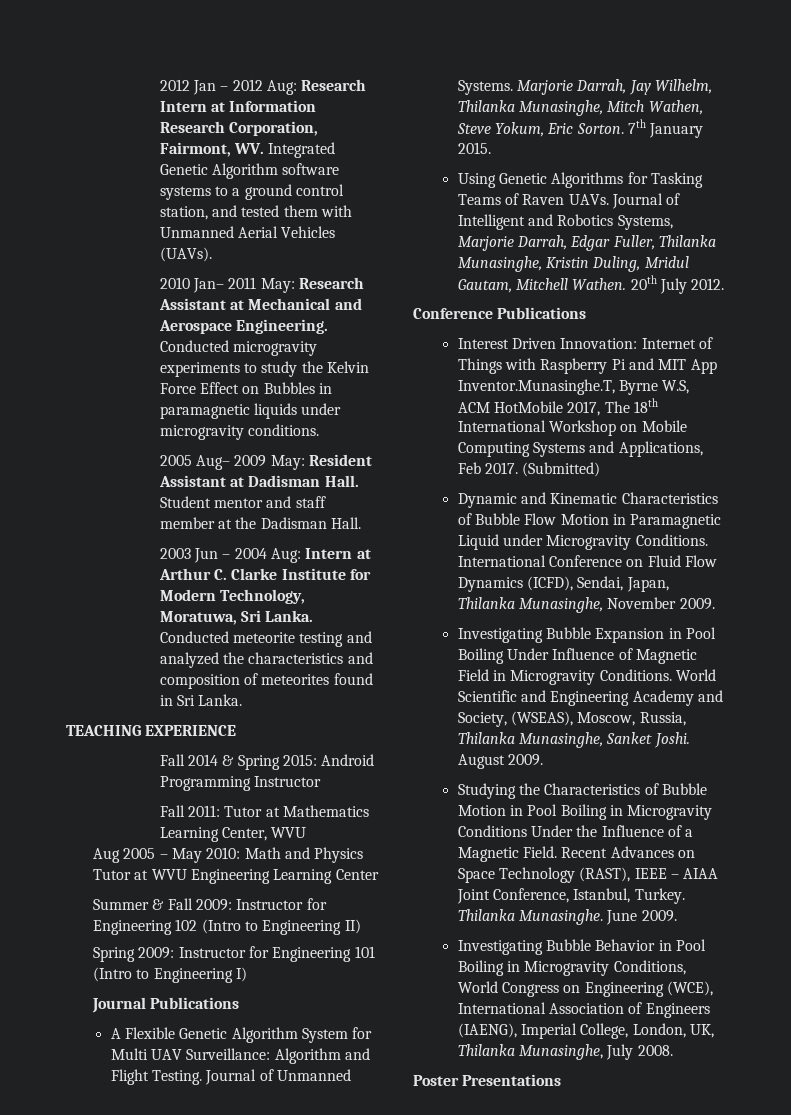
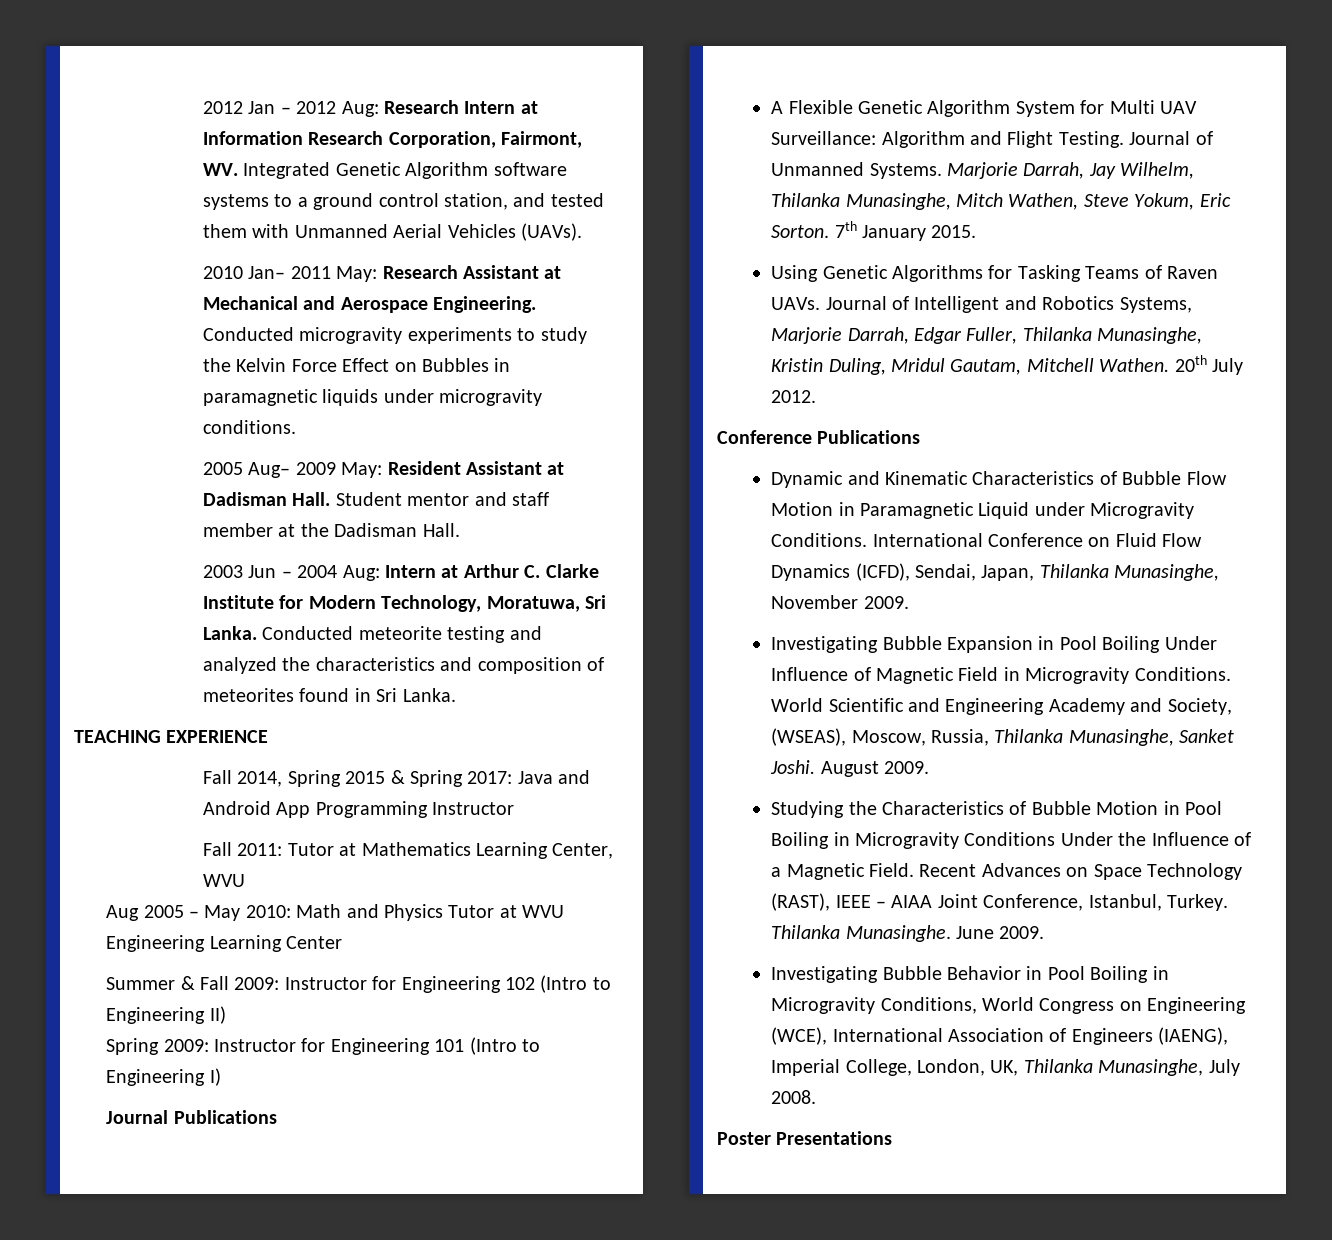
- Fall 2014 & Spring 2015: Android Programming Instructor
+ Fall 2014, Spring 2015 & Spring 2017: Java and Android App Programming Instructor
- Interest Driven Innovation: Internet of Things with Raspberry Pi and MIT App Inventor.Munasinghe.T, Byrne W.S, ACM HotMobile 2017, The 18th International Workshop on Mobile Computing Systems and Applications, Feb 2017. (Submitted)

